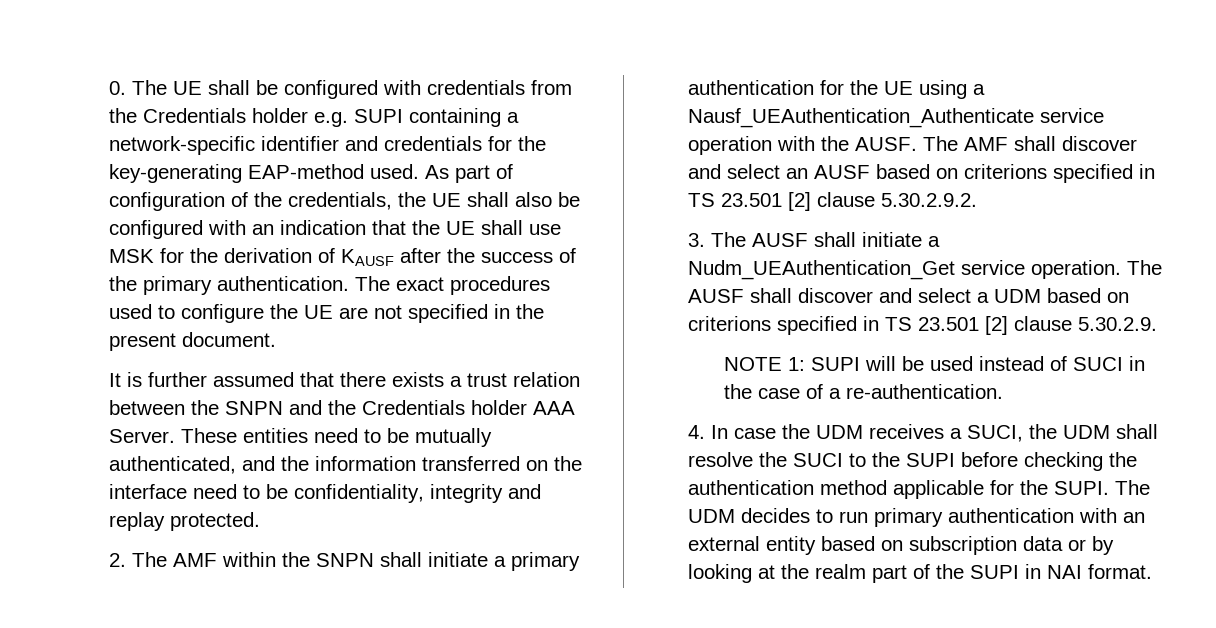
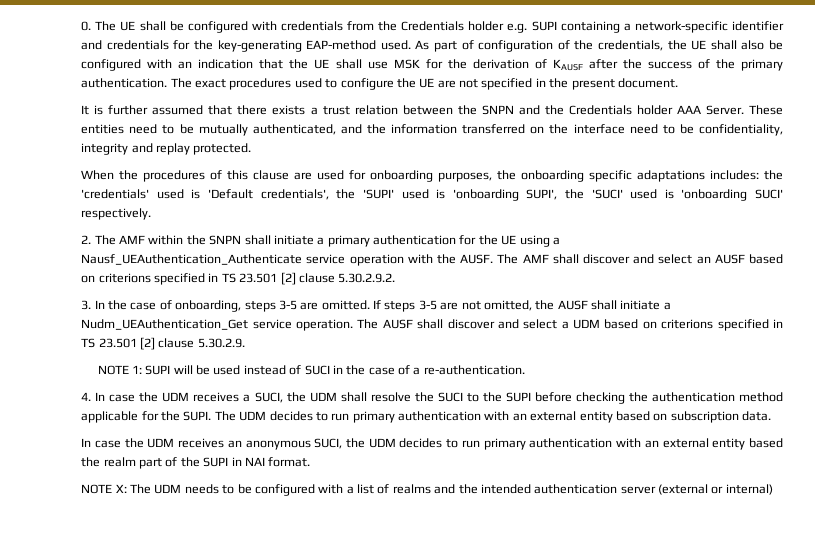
+ When the procedures of this clause are used for onboarding purposes, the onboarding specific adaptations includes: the 'credentials' used is 'Default credentials', the 'SUPI' used is 'onboarding SUPI', the 'SUCI' used is 'onboarding SUCI' respectively.
- 3. The AUSF shall initiate a Nudm_UEAuthentication_Get service operation.
+ 3. In the case of onboarding, steps 3-5 are omitted. If steps 3-5 are not omitted, the AUSF shall initiate a Nudm_UEAuthentication_Get service operation.
- The UDM decides to run primary authentication with an external entity based on subscription data or by looking at the realm part of the SUPI in NAI format.
+ The UDM decides to run primary authentication with an external entity based on subscription data.
+ In case the UDM receives an anonymous SUCI, the UDM decides to run primary authentication with an external entity based the realm part of the SUPI in NAI format.
+ NOTE X: The UDM needs to be configured with a list of realms and the intended authentication server (external or internal)

